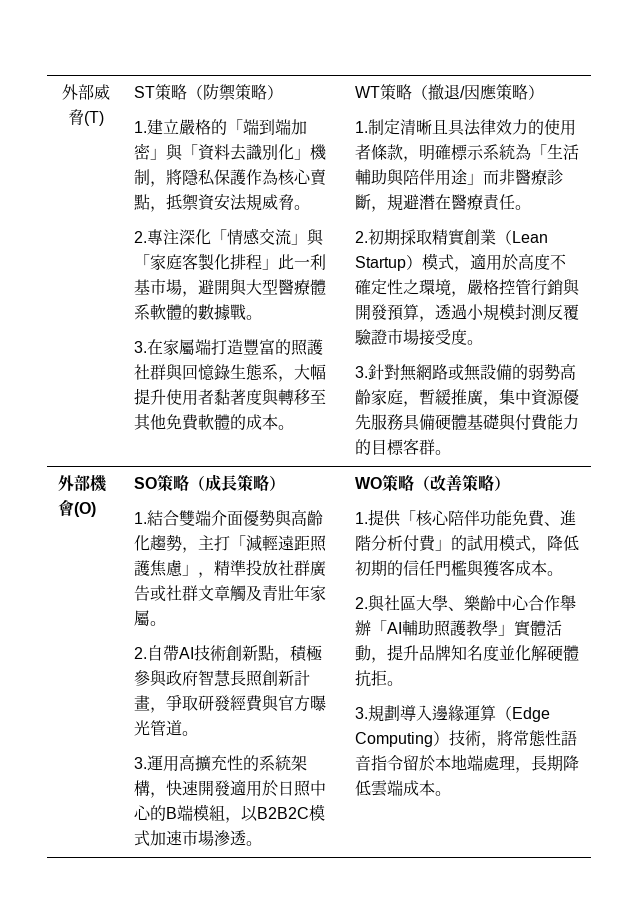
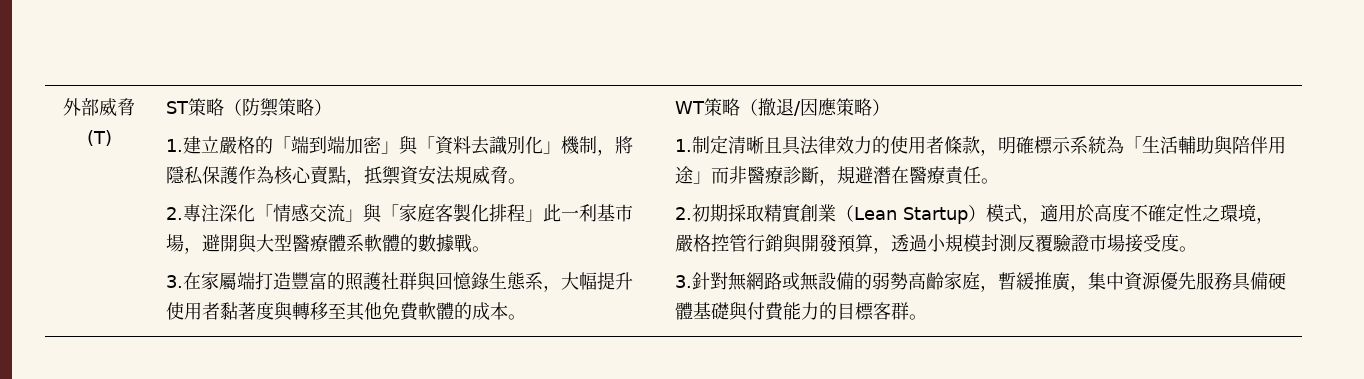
- 外部機會(O) | SO策略（成長策略）
- 1.結合雙端介面優勢與高齡化趨勢，主打「減輕遠距照護焦慮」，精準投放社群廣告或社群文章觸及青壯年家屬。
- 2.自帶AI技術創新點，積極參與政府智慧長照創新計畫，爭取研發經費與官方曝光管道。
- 3.運用高擴充性的系統架構，快速開發適用於日照中心的B端模組，以B2B2C模式加速市場滲透。 | WO策略（改善策略）
- 1.提供「核心陪伴功能免費、進階分析付費」的試用模式，降低初期的信任門檻與獲客成本。
- 2.與社區大學、樂齡中心合作舉辦「AI輔助照護教學」實體活動，提升品牌知名度並化解硬體抗拒。
- 3.規劃導入邊緣運算（Edge Computing）技術，將常態性語音指令留於本地端處理，長期降低雲端成本。

